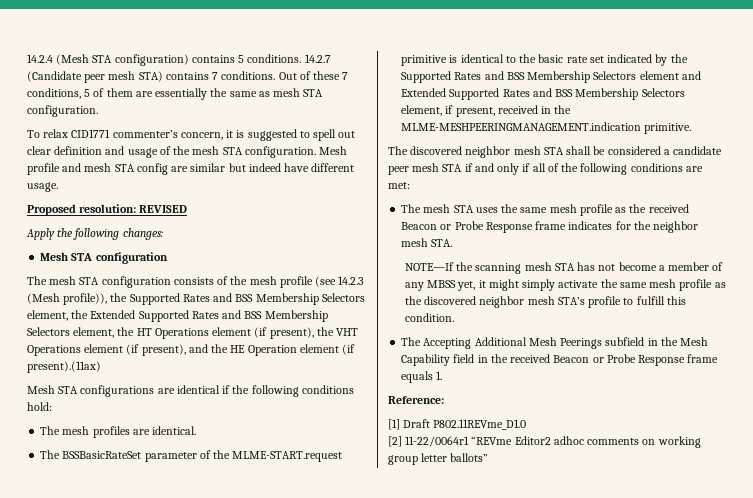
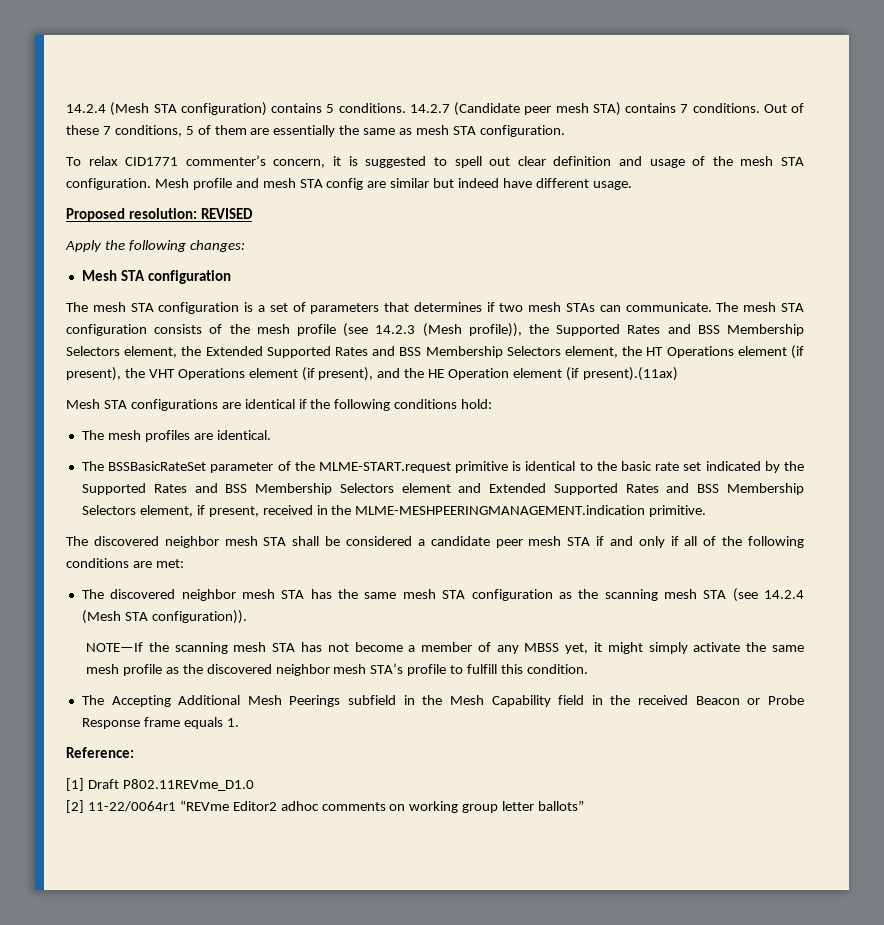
- The mesh STA configuration consists of the mesh profile (see 14.2.3 (Mesh profile)), the Supported Rates and BSS Membership Selectors element, the Extended Supported Rates and BSS Membership Selectors element, the HT Operations element (if present), the VHT Operations element (if present), and the HE Operation element (if present).(11ax)
+ The mesh STA configuration is a set of parameters that determines if two mesh STAs can communicate. The mesh STA configuration consists of the mesh profile (see 14.2.3 (Mesh profile)), the Supported Rates and BSS Membership Selectors element, the Extended Supported Rates and BSS Membership Selectors element, the HT Operations element (if present), the VHT Operations element (if present), and the HE Operation element (if present).(11ax)
- The mesh STA uses the same mesh profile as the received Beacon or Probe Response frame indicates for the neighbor mesh STA.
+ The discovered neighbor mesh STA has the same mesh STA configuration as the scanning mesh STA (see 14.2.4 (Mesh STA configuration)).

